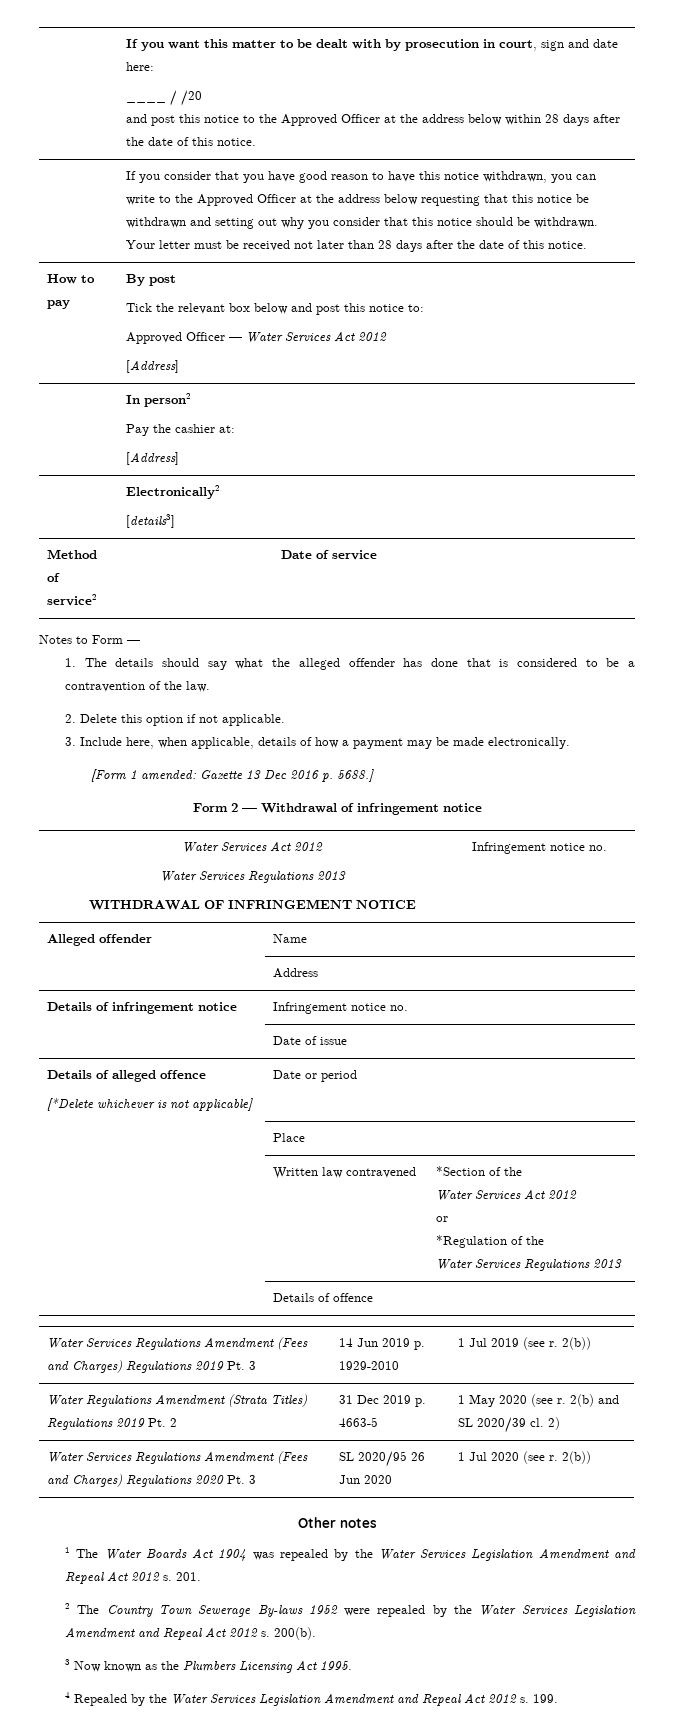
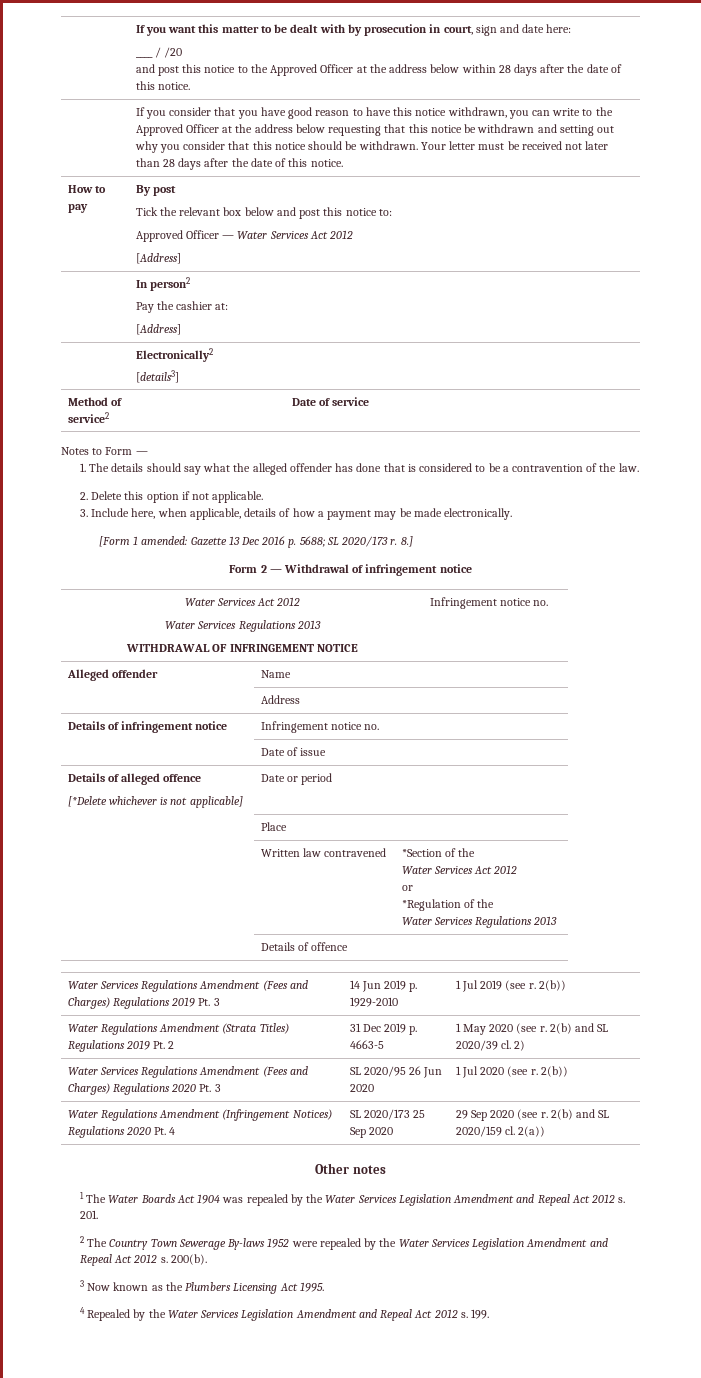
- [Form 1 amended: Gazette 13 Dec 2016 p. 5688.]
+ [Form 1 amended: Gazette 13 Dec 2016 p. 5688; SL 2020/173 r. 8.]
+ Water Regulations Amendment (Infringement Notices) Regulations 2020 Pt. 4 | SL 2020/173 25 Sep 2020 | 29 Sep 2020 (see r. 2(b) and SL 2020/159 cl. 2(a))

